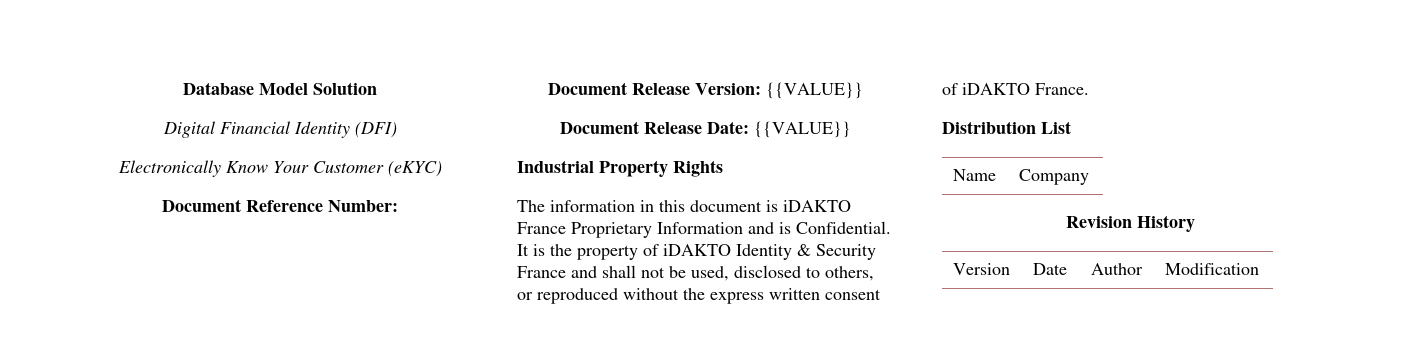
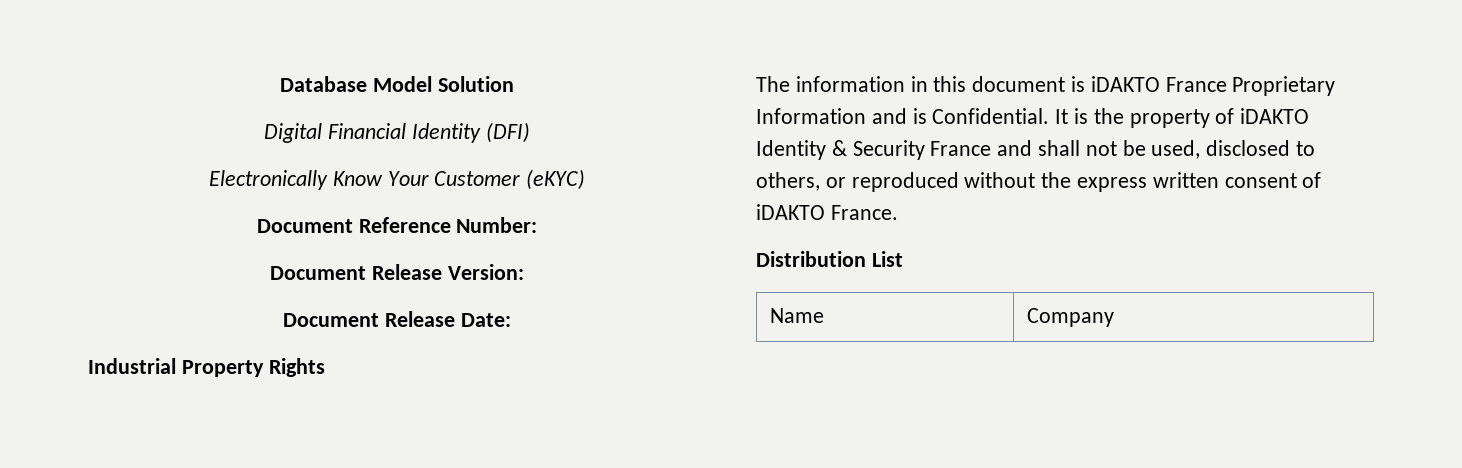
- Document Release Version: {{VALUE}}
+ Document Release Version:
- Document Release Date: {{VALUE}}
+ Document Release Date:
- Revision History
- Version | Date | Author | Modification

